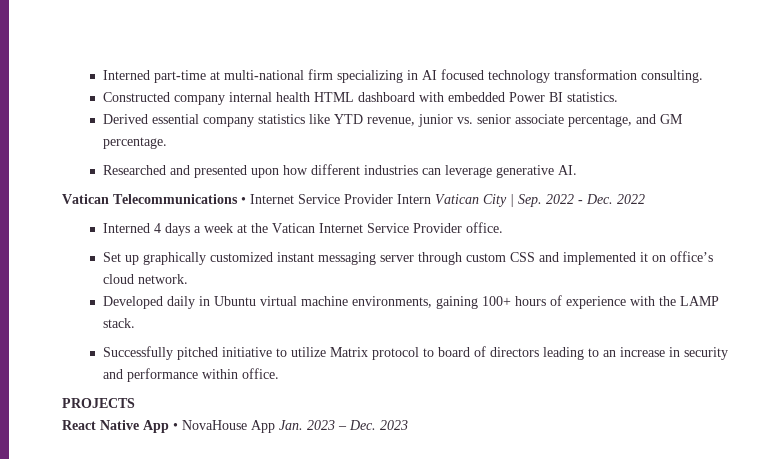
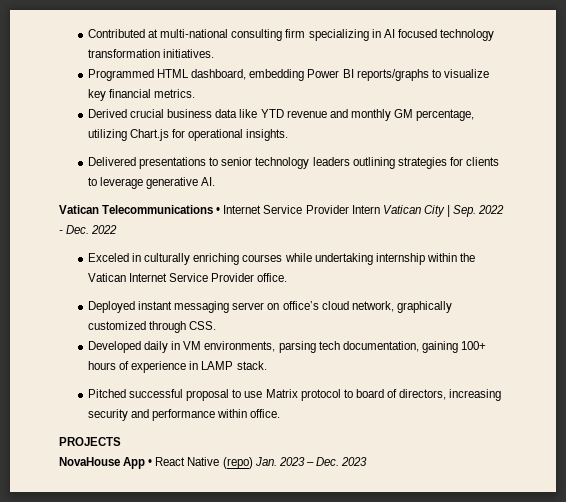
- Interned part-time at multi-national firm specializing in AI focused technology transformation consulting.
- Constructed company internal health HTML dashboard with embedded Power BI statistics.
- Derived essential company statistics like YTD revenue, junior vs. senior associate percentage, and GM percentage.
- Researched and presented upon how different industries can leverage generative AI.
+ Contributed at multi-national consulting firm specializing in AI focused technology transformation initiatives.
+ Programmed HTML dashboard, embedding Power BI reports/graphs to visualize key financial metrics.
+ Derived crucial business data like YTD revenue and monthly GM percentage, utilizing Chart.js for operational insights.
+ Delivered presentations to senior technology leaders outlining strategies for clients to leverage generative AI.
- Interned 4 days a week at the Vatican Internet Service Provider office.
+ Exceled in culturally enriching courses while undertaking internship within the Vatican Internet Service Provider office.
- Set up graphically customized instant messaging server through custom CSS and implemented it on office’s cloud network.
- Developed daily in Ubuntu virtual machine environments, gaining 100+ hours of experience with the LAMP stack.
+ Deployed instant messaging server on office’s cloud network, graphically customized through CSS.
+ Developed daily in VM environments, parsing tech documentation, gaining 100+ hours of experience in LAMP stack.
- Successfully pitched initiative to utilize Matrix protocol to board of directors leading to an increase in security and performance within office.
+ Pitched successful proposal to use Matrix protocol to board of directors, increasing security and performance within office.
- React Native App • NovaHouse App Jan. 2023 – Dec. 2023
+ NovaHouse App • React Native (repo) Jan. 2023 – Dec. 2023

